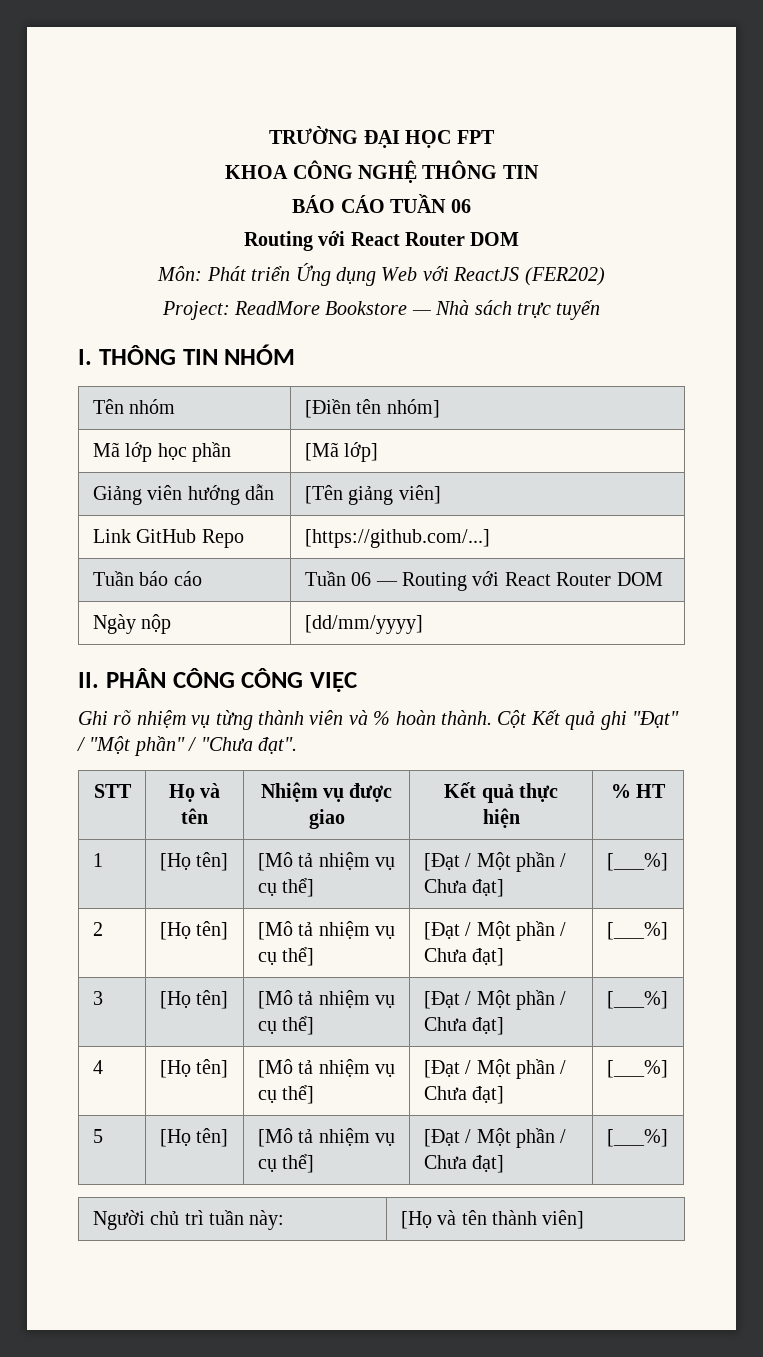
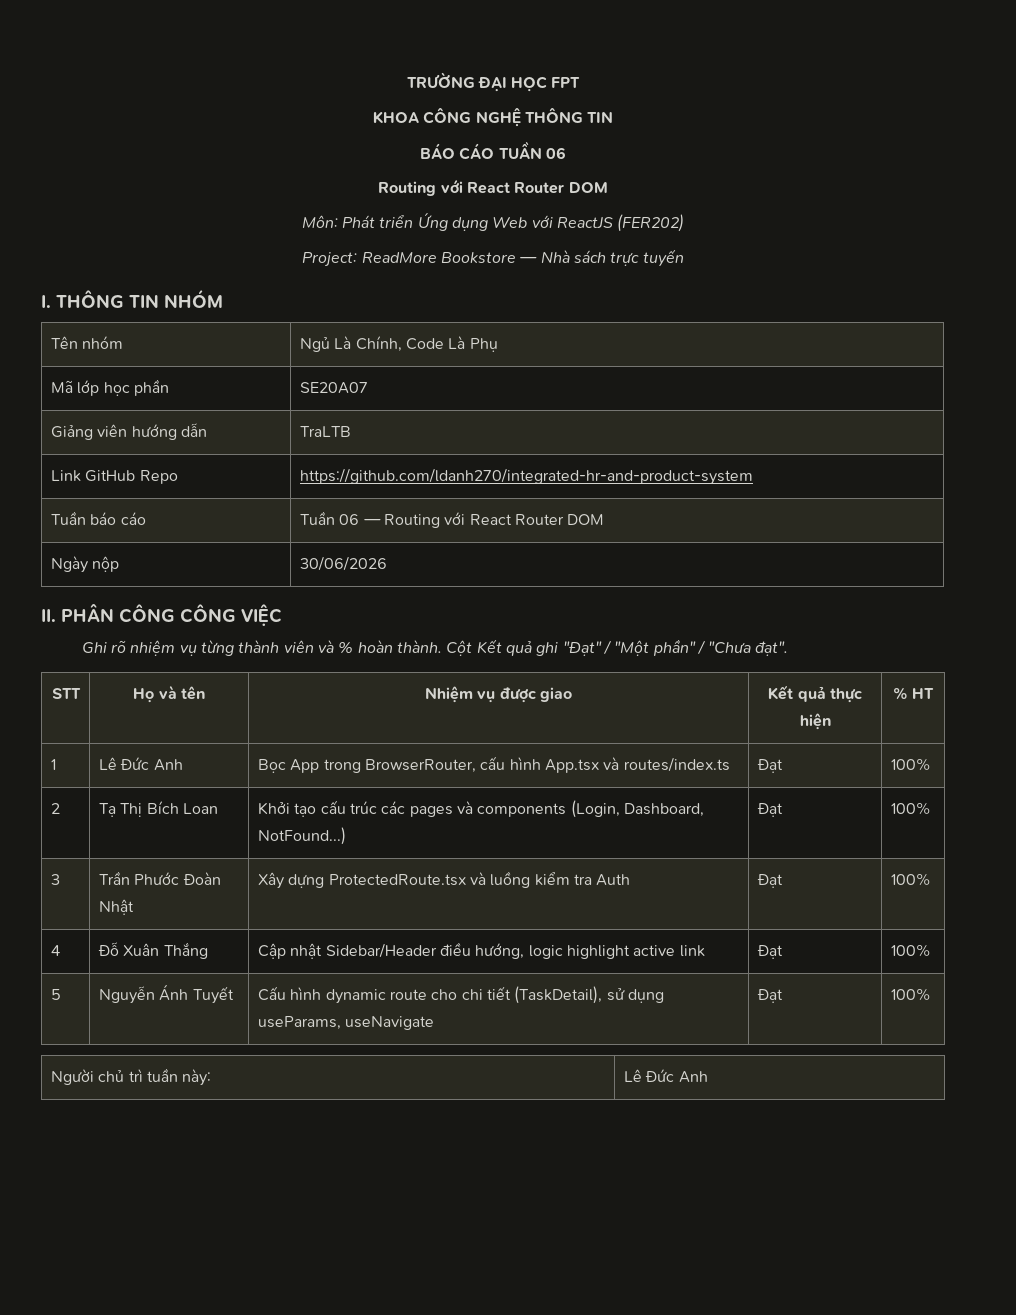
- Tên nhóm | [Điền tên nhóm]
+ Tên nhóm | Ngủ Là Chính, Code Là Phụ
- Mã lớp học phần | [Mã lớp]
+ Mã lớp học phần | SE20A07
- Giảng viên hướng dẫn | [Tên giảng viên]
+ Giảng viên hướng dẫn | TraLTB
- Link GitHub Repo | [https://github.com/...]
+ Link GitHub Repo | https://github.com/ldanh270/integrated-hr-and-product-system
- Ngày nộp | [dd/mm/yyyy]
+ Ngày nộp | 30/06/2026
- 1 | [Họ tên] | [Mô tả nhiệm vụ cụ thể] | [Đạt / Một phần / Chưa đạt] | [___%]
- 2 | [Họ tên] | [Mô tả nhiệm vụ cụ thể] | [Đạt / Một phần / Chưa đạt] | [___%]
- 3 | [Họ tên] | [Mô tả nhiệm vụ cụ thể] | [Đạt / Một phần / Chưa đạt] | [___%]
- 4 | [Họ tên] | [Mô tả nhiệm vụ cụ thể] | [Đạt / Một phần / Chưa đạt] | [___%]
- 5 | [Họ tên] | [Mô tả nhiệm vụ cụ thể] | [Đạt / Một phần / Chưa đạt] | [___%]
+ 1 | Lê Đức Anh | Bọc App trong BrowserRouter, cấu hình App.tsx và routes/index.ts | Đạt | 100%
+ 2 | Tạ Thị Bích Loan | Khởi tạo cấu trúc các pages và components (Login, Dashboard, NotFound...) | Đạt | 100%
+ 3 | Trần Phước Đoàn Nhật | Xây dựng ProtectedRoute.tsx và luồng kiểm tra Auth | Đạt | 100%
+ 4 | Đỗ Xuân Thắng | Cập nhật Sidebar/Header điều hướng, logic highlight active link | Đạt | 100%
+ 5 | Nguyễn Ánh Tuyết | Cấu hình dynamic route cho chi tiết (TaskDetail), sử dụng useParams, useNavigate | Đạt | 100%
- Người chủ trì tuần này: | [Họ và tên thành viên]
+ Người chủ trì tuần này: | Lê Đức Anh

